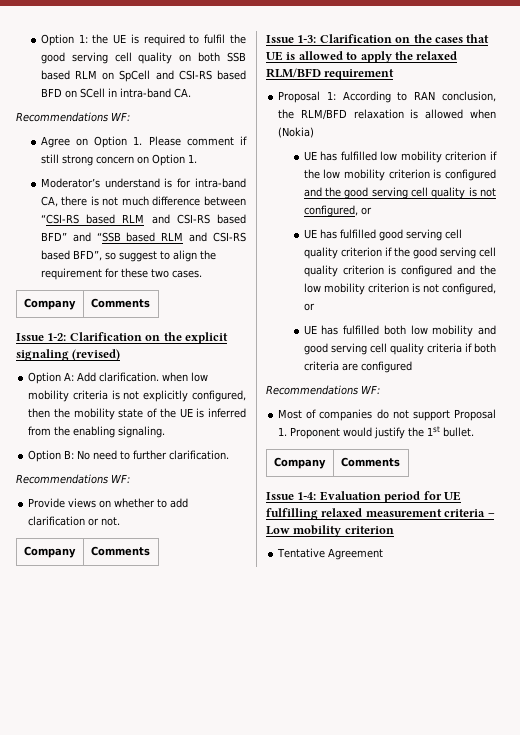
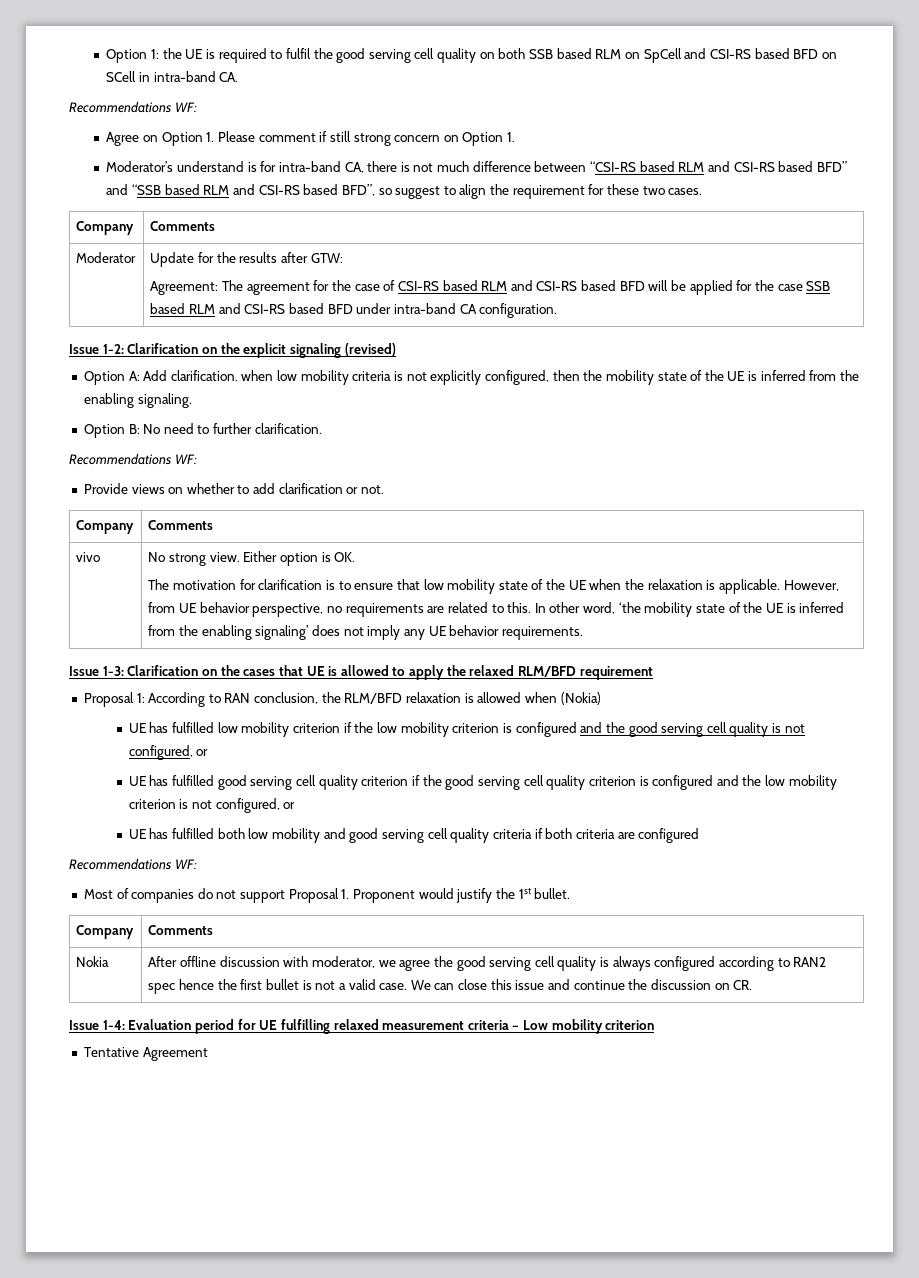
+ Moderator | Update for the results after GTW:
+ Agreement: The agreement for the case of CSI-RS based RLM and CSI-RS based BFD will be applied for the case SSB based RLM and CSI-RS based BFD under intra-band CA configuration.
+ vivo | No strong view. Either option is OK.
+ The motivation for clarification is to ensure that low mobility state of the UE when the relaxation is applicable. However, from UE behavior perspective, no requirements are related to this. In other word, ‘the mobility state of the UE is inferred from the enabling signaling’ does not imply any UE behavior requirements.
+ Nokia | After offline discussion with moderator, we agree the good serving cell quality is always configured according to RAN2 spec hence the first bullet is not a valid case. We can close this issue and continue the discussion on CR.

